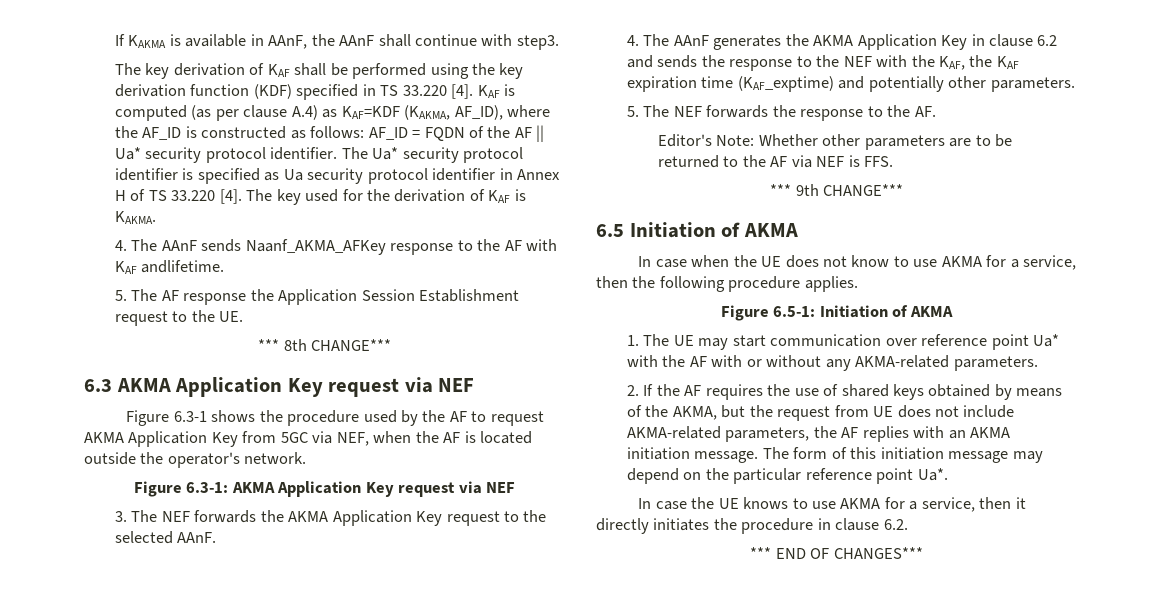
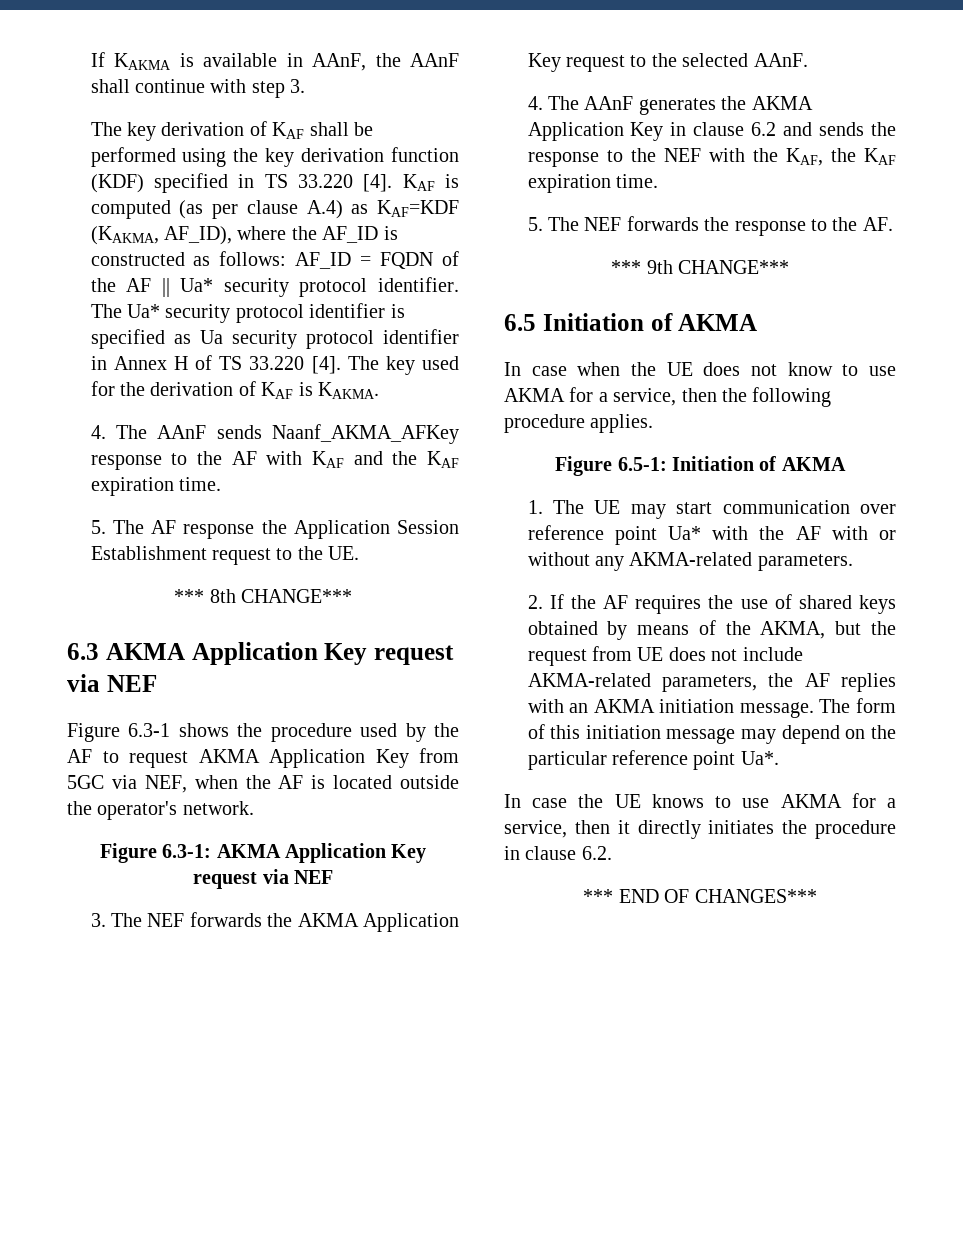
- If KAKMA is available in AAnF, the AAnF shall continue with step3.
+ If KAKMA is available in AAnF, the AAnF shall continue with step 3.
- 4. The AAnF sends Naanf_AKMA_AFKey response to the AF with KAF andlifetime.
+ 4. The AAnF sends Naanf_AKMA_AFKey response to the AF with KAF and the KAF expiration time.
- 4. The AAnF generates the AKMA Application Key in clause 6.2 and sends the response to the NEF with the KAF, the KAF expiration time (KAF_exptime) and potentially other parameters.
+ 4. The AAnF generates the AKMA Application Key in clause 6.2 and sends the response to the NEF with the KAF, the KAF expiration time.
- Editor's Note: Whether other parameters are to be returned to the AF via NEF is FFS.

